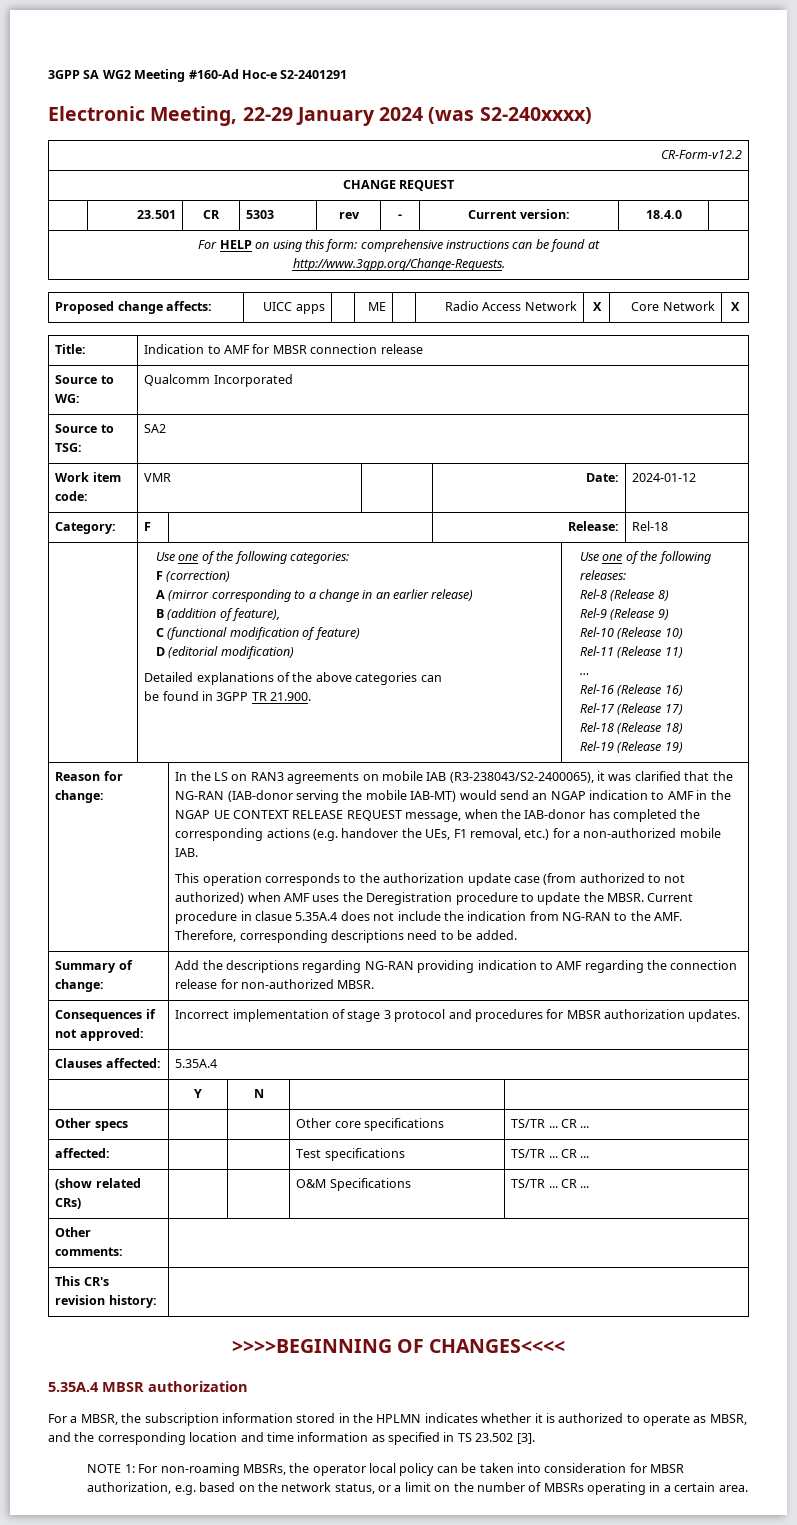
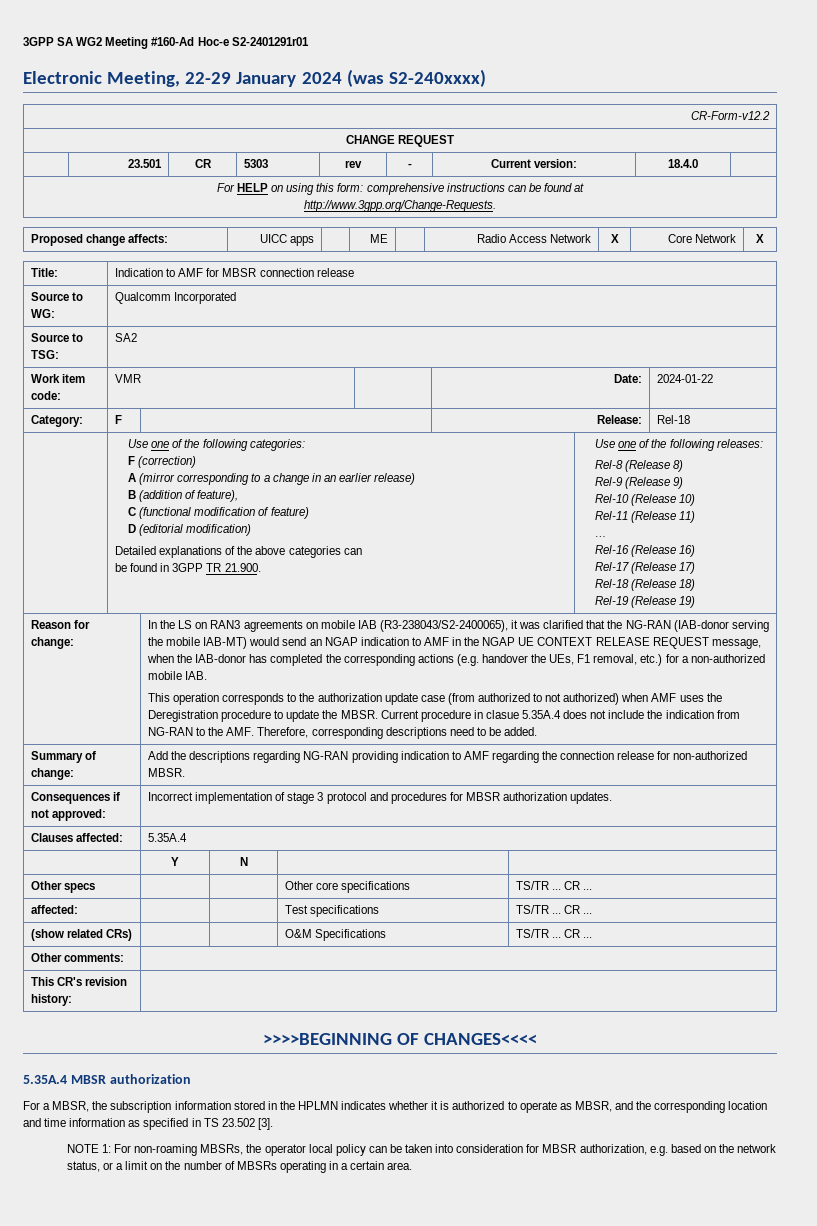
- 3GPP SA WG2 Meeting #160-Ad Hoc-e S2-2401291
+ 3GPP SA WG2 Meeting #160-Ad Hoc-e S2-2401291r01
- Work item code: | VMR | | Date: | 2024-01-12
+ Work item code: | VMR | | Date: | 2024-01-22

